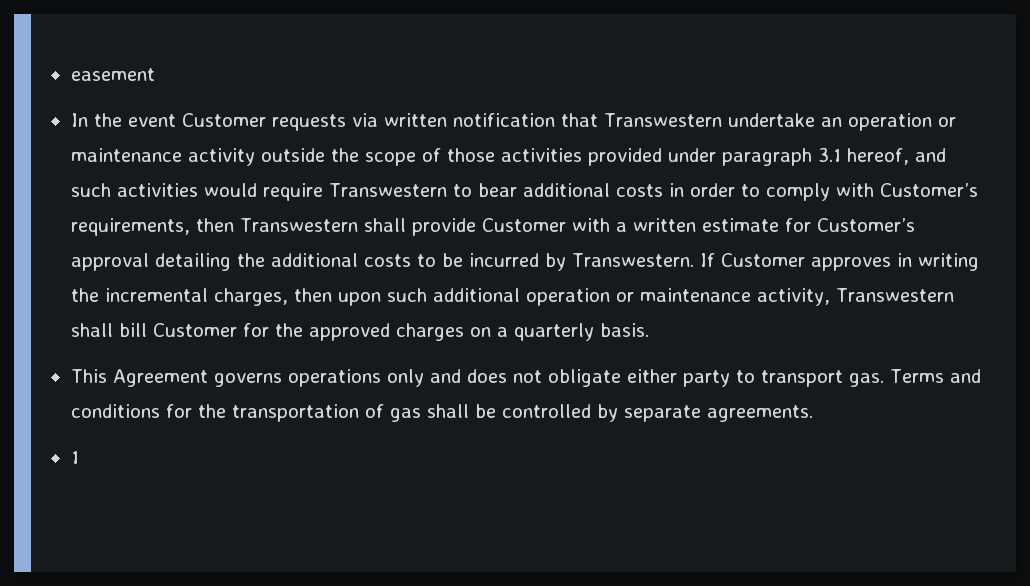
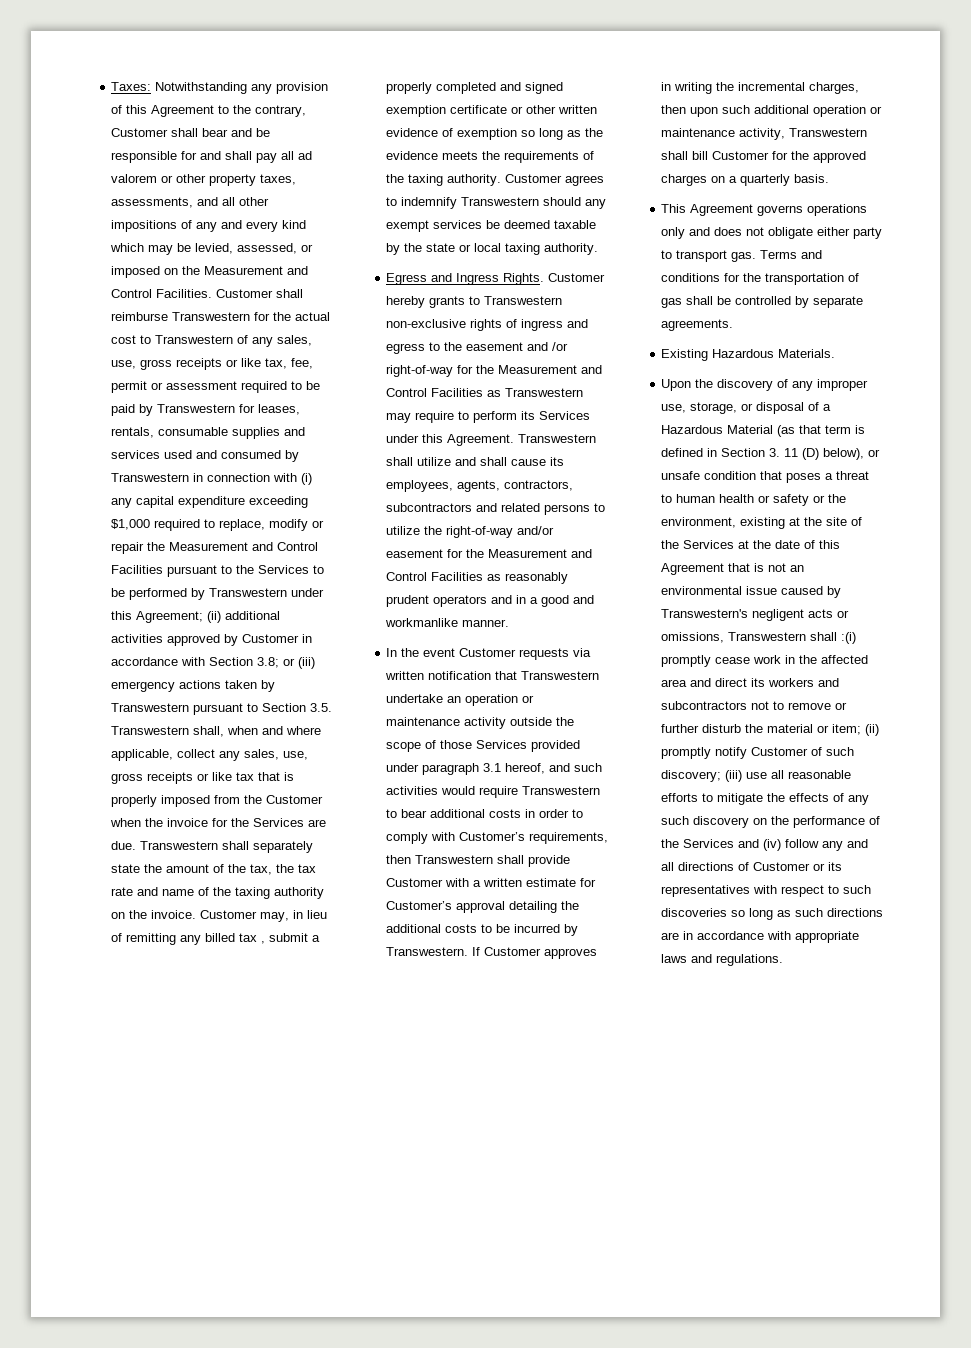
- easement
+ Taxes: Notwithstanding any provision of this Agreement to the contrary, Customer shall bear and be responsible for and shall pay all ad valorem or other property taxes, assessments, and all other impositions of any and every kind which may be levied, assessed, or imposed on the Measurement and Control Facilities. Customer shall reimburse Transwestern for the actual cost to Transwestern of any sales, use, gross receipts or like tax, fee, permit or assessment required to be paid by Transwestern for leases, rentals, consumable supplies and services used and consumed by Transwestern in connection with (i) any capital expenditure exceeding $1,000 required to replace, modify or repair the Measurement and Control Facilities pursuant to the Services to be performed by Transwestern under this Agreement; (ii) additional activities approved by Customer in accordance with Section 3.8; or (iii) emergency actions taken by Transwestern pursuant to Section 3.5. Transwestern shall, when and where applicable, collect any sales, use, gross receipts or like tax that is properly imposed from the Customer when the invoice for the Services are due. Transwestern shall separately state the amount of the tax, the tax rate and name of the taxing authority on the invoice. Customer may, in lieu of remitting any billed tax , submit a properly completed and signed exemption certificate or other written evidence of exemption so long as the evidence meets the requirements of the taxing authority. Customer agrees to indemnify Transwestern should any exempt services be deemed taxable by the state or local taxing authority.
+ Egress and Ingress Rights. Customer hereby grants to Transwestern non-exclusive rights of ingress and egress to the easement and /or right-of-way for the Measurement and Control Facilities as Transwestern may require to perform its Services under this Agreement. Transwestern shall utilize and shall cause its employees, agents, contractors, subcontractors and related persons to utilize the right-of-way and/or easement for the Measurement and Control Facilities as reasonably prudent operators and in a good and workmanlike manner.
- In the event Customer requests via written notification that Transwestern undertake an operation or maintenance activity outside the scope of those activities provided under paragraph 3.1 hereof, and such activities would require Transwestern to bear additional costs in order to comply with Customer’s requirements, then Transwestern shall provide Customer with a written estimate for Customer’s approval detailing the additional costs to be incurred by Transwestern.
+ In the event Customer requests via written notification that Transwestern undertake an operation or maintenance activity outside the scope of those Services provided under paragraph 3.1 hereof, and such activities would require Transwestern to bear additional costs in order to comply with Customer’s requirements, then Transwestern shall provide Customer with a written estimate for Customer’s approval detailing the additional costs to be incurred by Transwestern.
- 1
+ Existing Hazardous Materials.
+ Upon the discovery of any improper use, storage, or disposal of a Hazardous Material (as that term is defined in Section 3. 11 (D) below), or unsafe condition that poses a threat to human health or safety or the environment, existing at the site of the Services at the date of this Agreement that is not an environmental issue caused by Transwestern's negligent acts or omissions, Transwestern shall :(i) promptly cease work in the affected area and direct its workers and subcontractors not to remove or further disturb the material or item; (ii) promptly notify Customer of such discovery; (iii) use all reasonable efforts to mitigate the effects of any such discovery on the performance of the Services and (iv) follow any and all directions of Customer or its representatives with respect to such discoveries so long as such directions are in accordance with appropriate laws and regulations.

